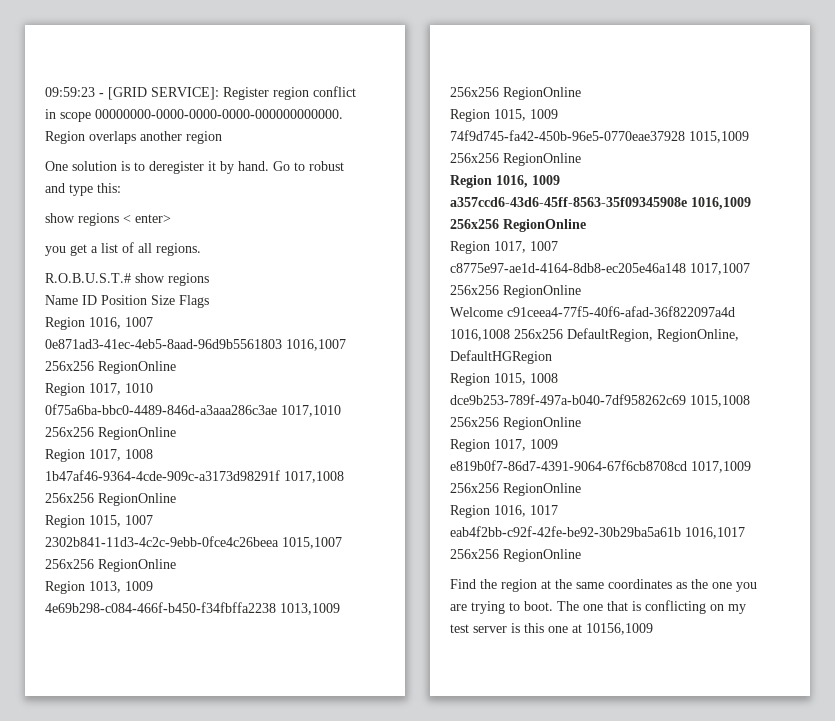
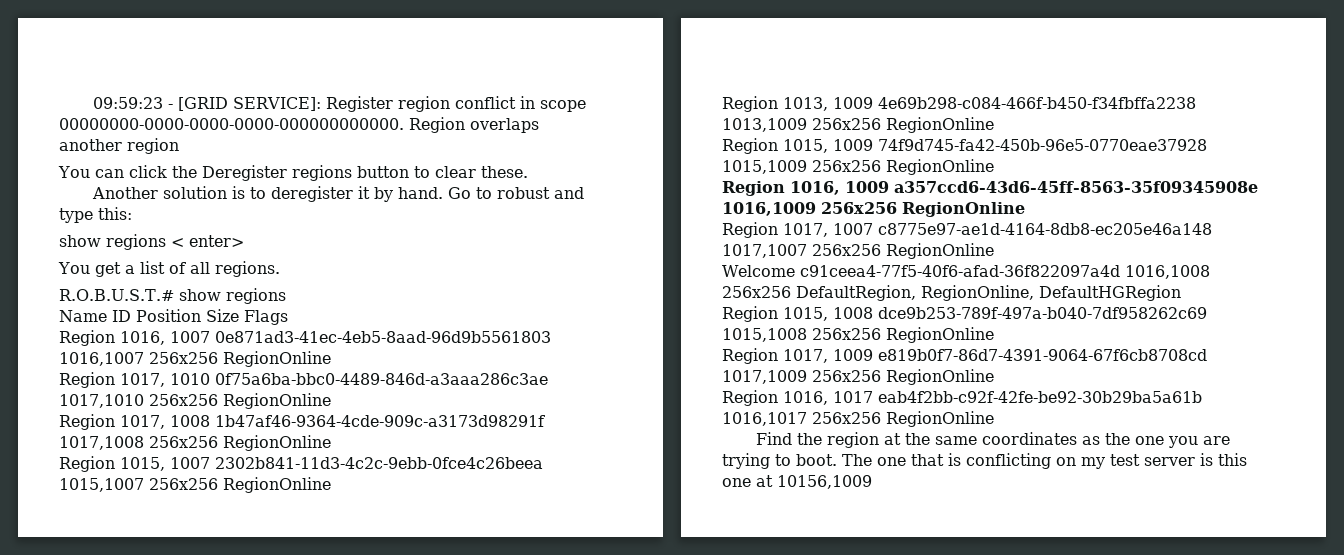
- One solution is to deregister it by hand.
+ You can click the Deregister regions button to clear these.
+ Another solution is to deregister it by hand.
- you get a list of all regions.
+ You get a list of all regions.

